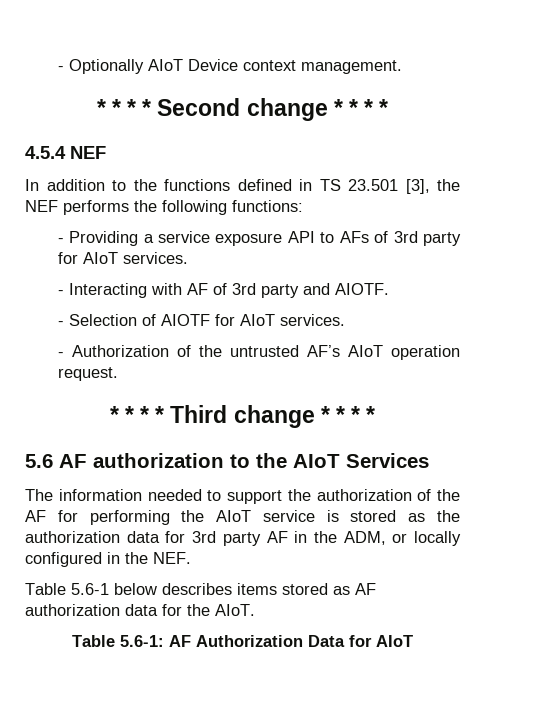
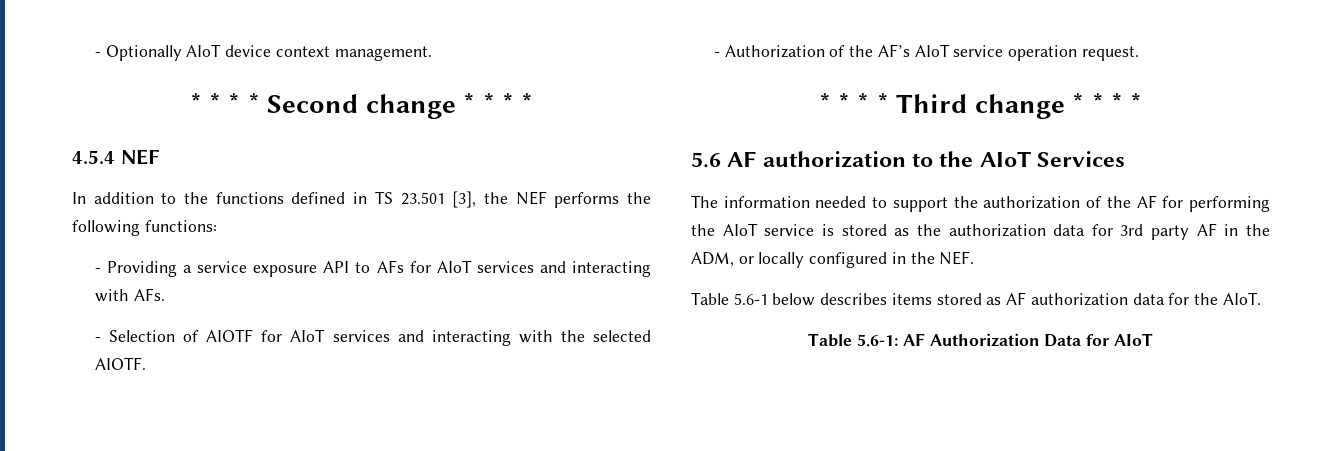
- - Optionally AIoT Device context management.
+ - Optionally AIoT device context management.
- - Providing a service exposure API to AFs of 3rd party for AIoT services.
- - Interacting with AF of 3rd party and AIOTF.
+ - Providing a service exposure API to AFs for AIoT services and interacting with AFs.
- - Selection of AIOTF for AIoT services.
+ - Selection of AIOTF for AIoT services and interacting with the selected AIOTF.
- - Authorization of the untrusted AF’s AIoT operation request.
+ - Authorization of the AF’s AIoT service operation request.

